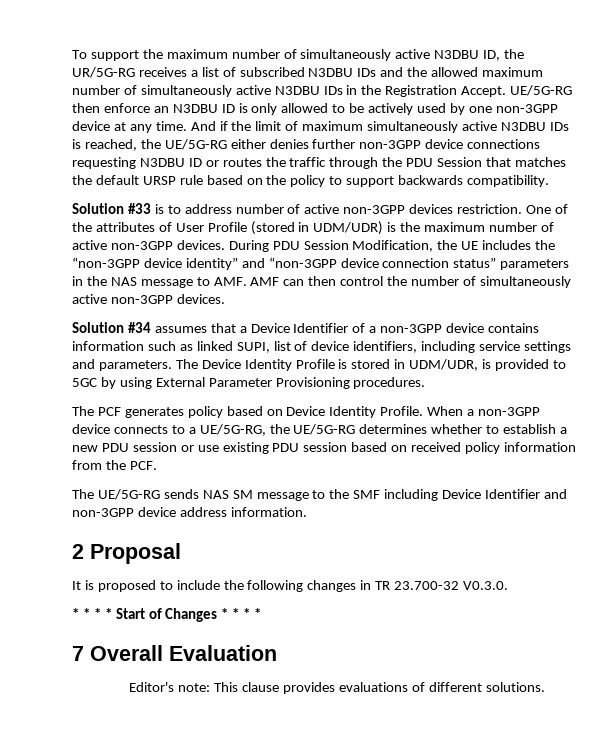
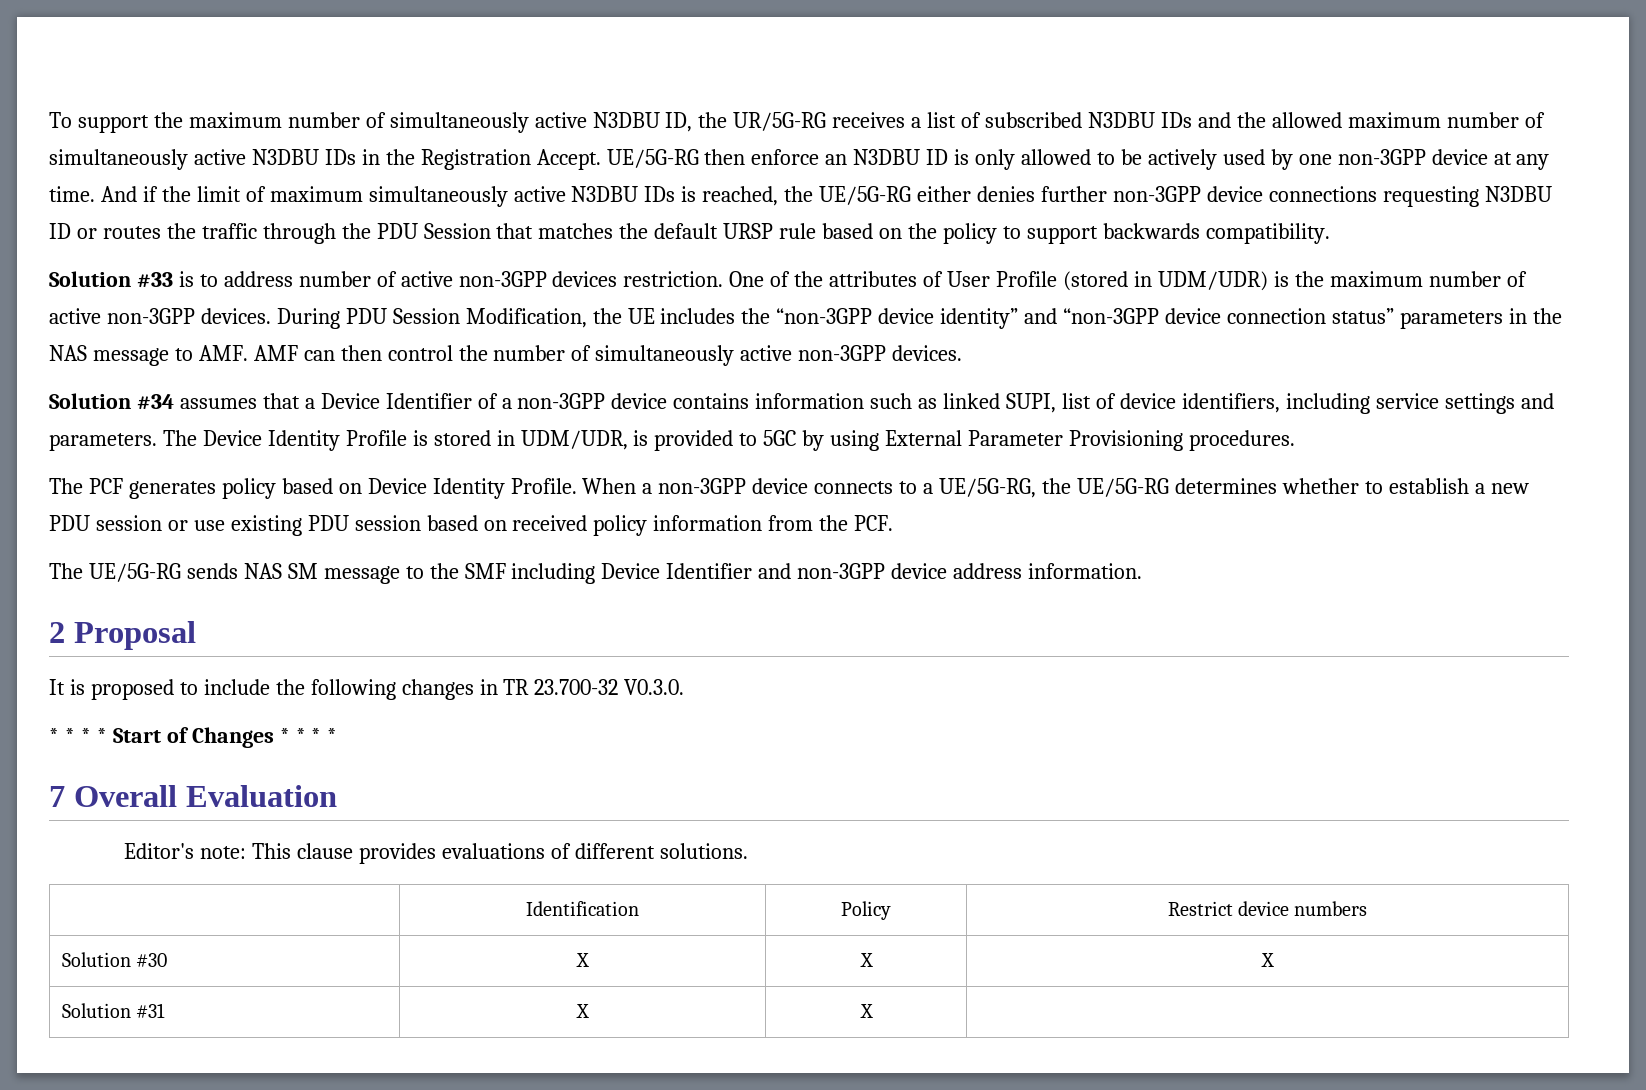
+ | Identification | Policy | Restrict device numbers
+ Solution #30 | X | X | X
+ Solution #31 | X | X |

